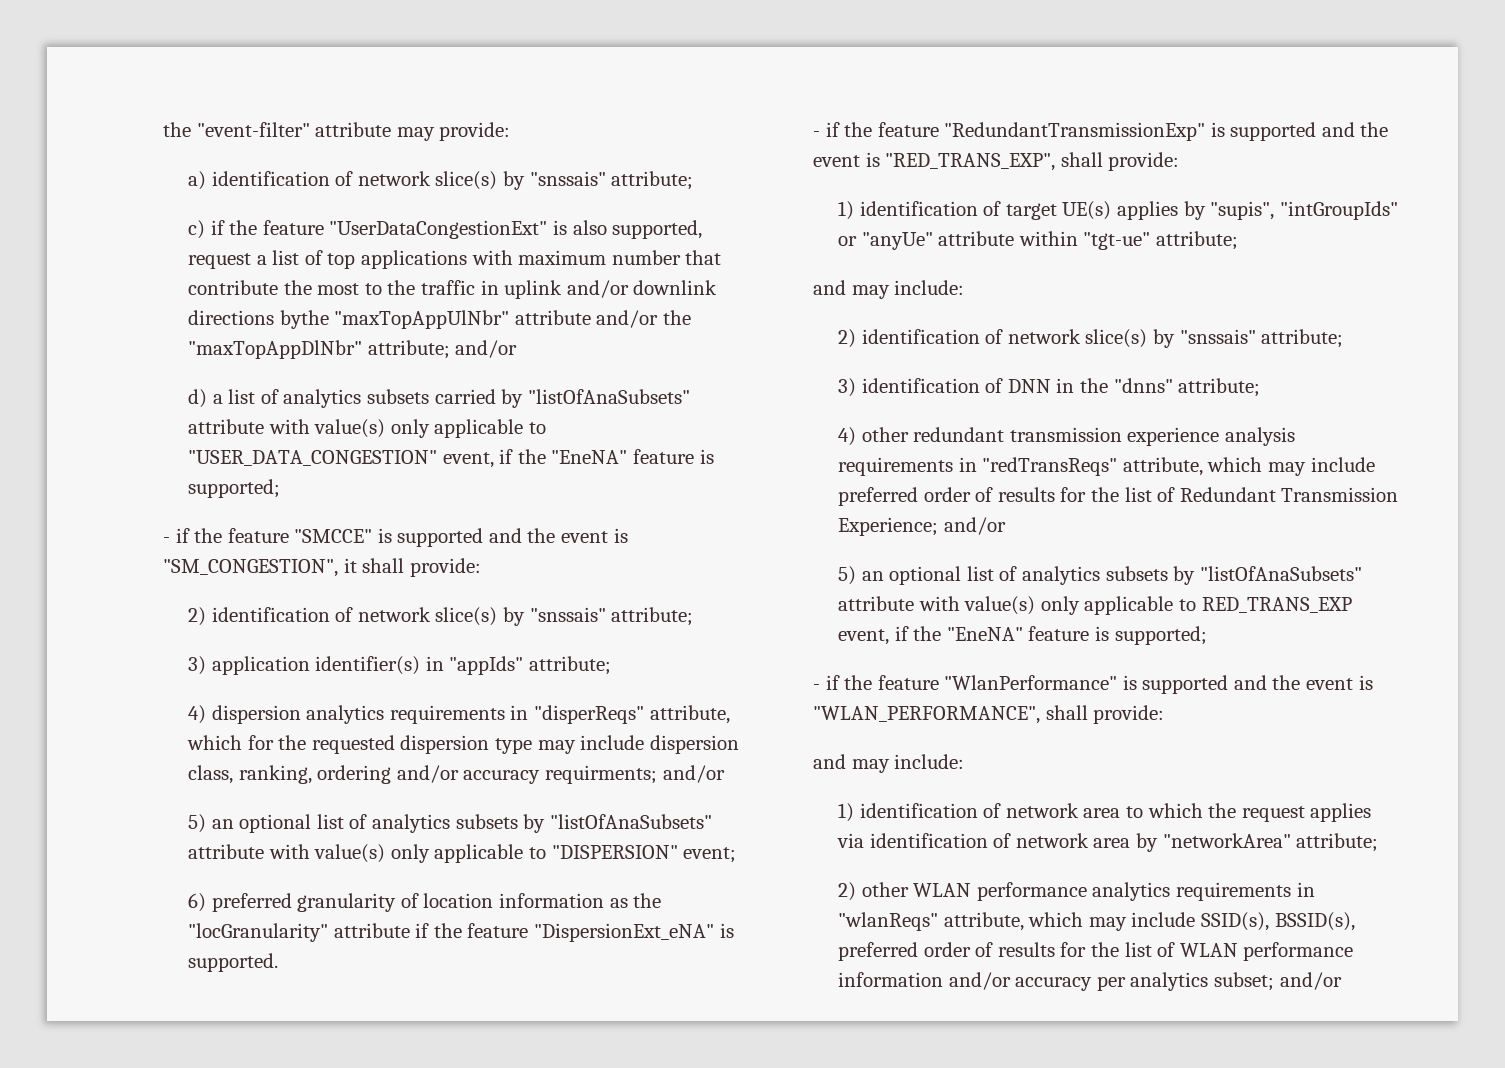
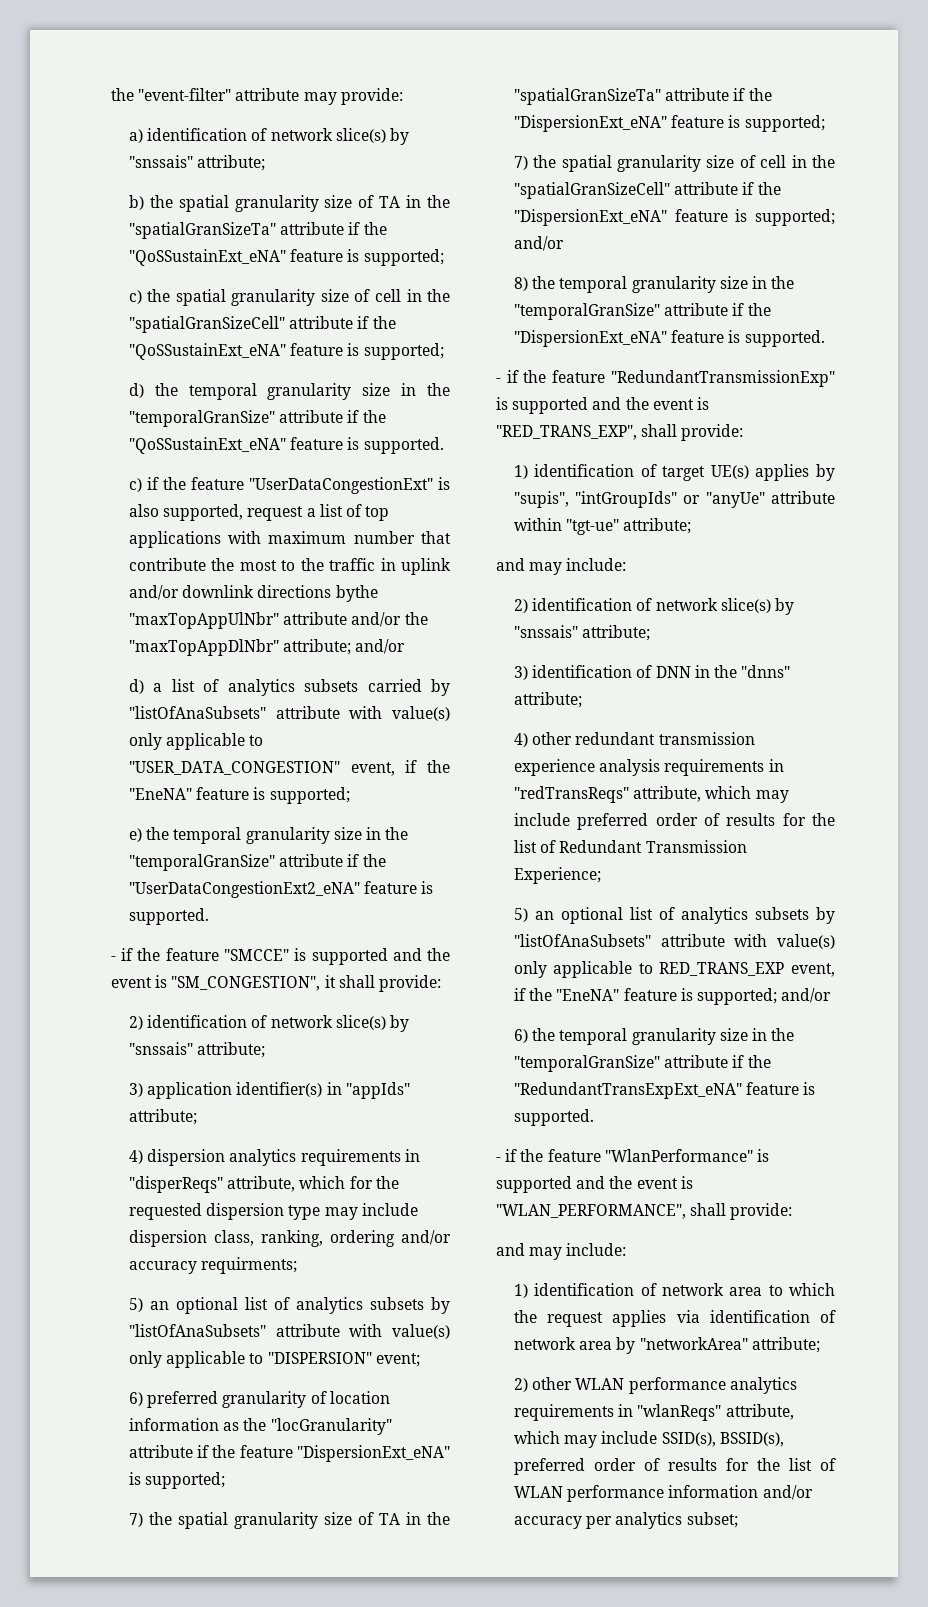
+ b) the spatial granularity size of TA in the "spatialGranSizeTa" attribute if the "QoSSustainExt_eNA" feature is supported;
+ c) the spatial granularity size of cell in the "spatialGranSizeCell" attribute if the "QoSSustainExt_eNA" feature is supported;
+ d) the temporal granularity size in the "temporalGranSize" attribute if the "QoSSustainExt_eNA" feature is supported.
+ e) the temporal granularity size in the "temporalGranSize" attribute if the "UserDataCongestionExt2_eNA" feature is supported.
- 4) dispersion analytics requirements in "disperReqs" attribute, which for the requested dispersion type may include dispersion class, ranking, ordering and/or accuracy requirments; and/or
+ 4) dispersion analytics requirements in "disperReqs" attribute, which for the requested dispersion type may include dispersion class, ranking, ordering and/or accuracy requirments;
- 6) preferred granularity of location information as the "locGranularity" attribute if the feature "DispersionExt_eNA" is supported.
+ 6) preferred granularity of location information as the "locGranularity" attribute if the feature "DispersionExt_eNA" is supported;
+ 7) the spatial granularity size of TA in the "spatialGranSizeTa" attribute if the "DispersionExt_eNA" feature is supported;
+ 7) the spatial granularity size of cell in the "spatialGranSizeCell" attribute if the "DispersionExt_eNA" feature is supported; and/or
+ 8) the temporal granularity size in the "temporalGranSize" attribute if the "DispersionExt_eNA" feature is supported.
- 4) other redundant transmission experience analysis requirements in "redTransReqs" attribute, which may include preferred order of results for the list of Redundant Transmission Experience; and/or
+ 4) other redundant transmission experience analysis requirements in "redTransReqs" attribute, which may include preferred order of results for the list of Redundant Transmission Experience;
- 5) an optional list of analytics subsets by "listOfAnaSubsets" attribute with value(s) only applicable to RED_TRANS_EXP event, if the "EneNA" feature is supported;
+ 5) an optional list of analytics subsets by "listOfAnaSubsets" attribute with value(s) only applicable to RED_TRANS_EXP event, if the "EneNA" feature is supported; and/or
+ 6) the temporal granularity size in the "temporalGranSize" attribute if the "RedundantTransExpExt_eNA" feature is supported.
- 2) other WLAN performance analytics requirements in "wlanReqs" attribute, which may include SSID(s), BSSID(s), preferred order of results for the list of WLAN performance information and/or accuracy per analytics subset; and/or
+ 2) other WLAN performance analytics requirements in "wlanReqs" attribute, which may include SSID(s), BSSID(s), preferred order of results for the list of WLAN performance information and/or accuracy per analytics subset;

